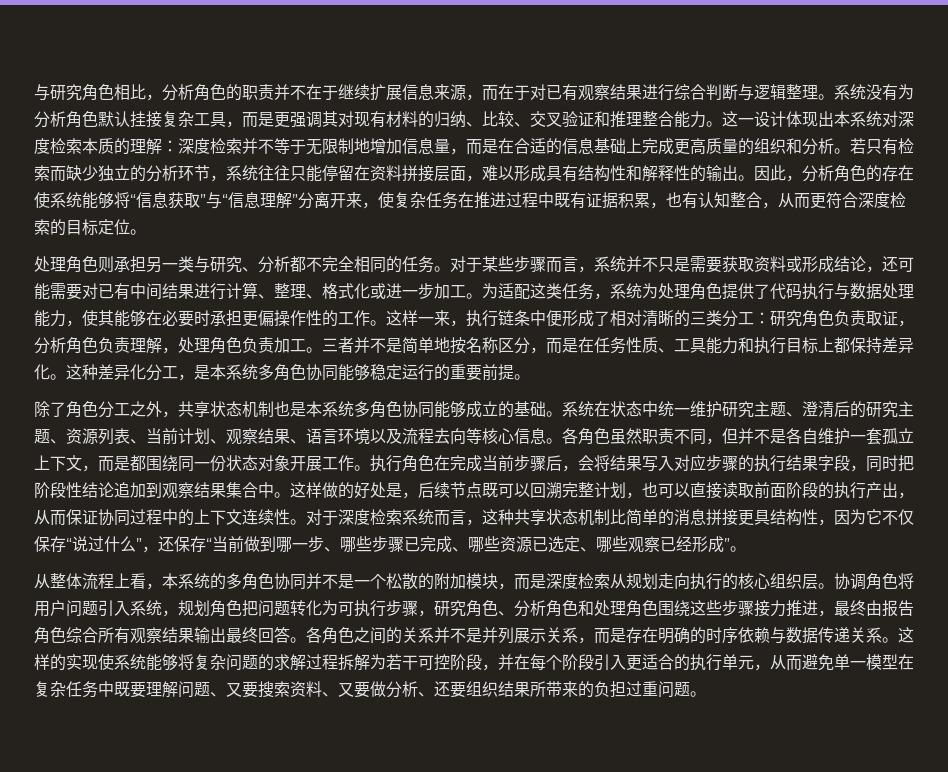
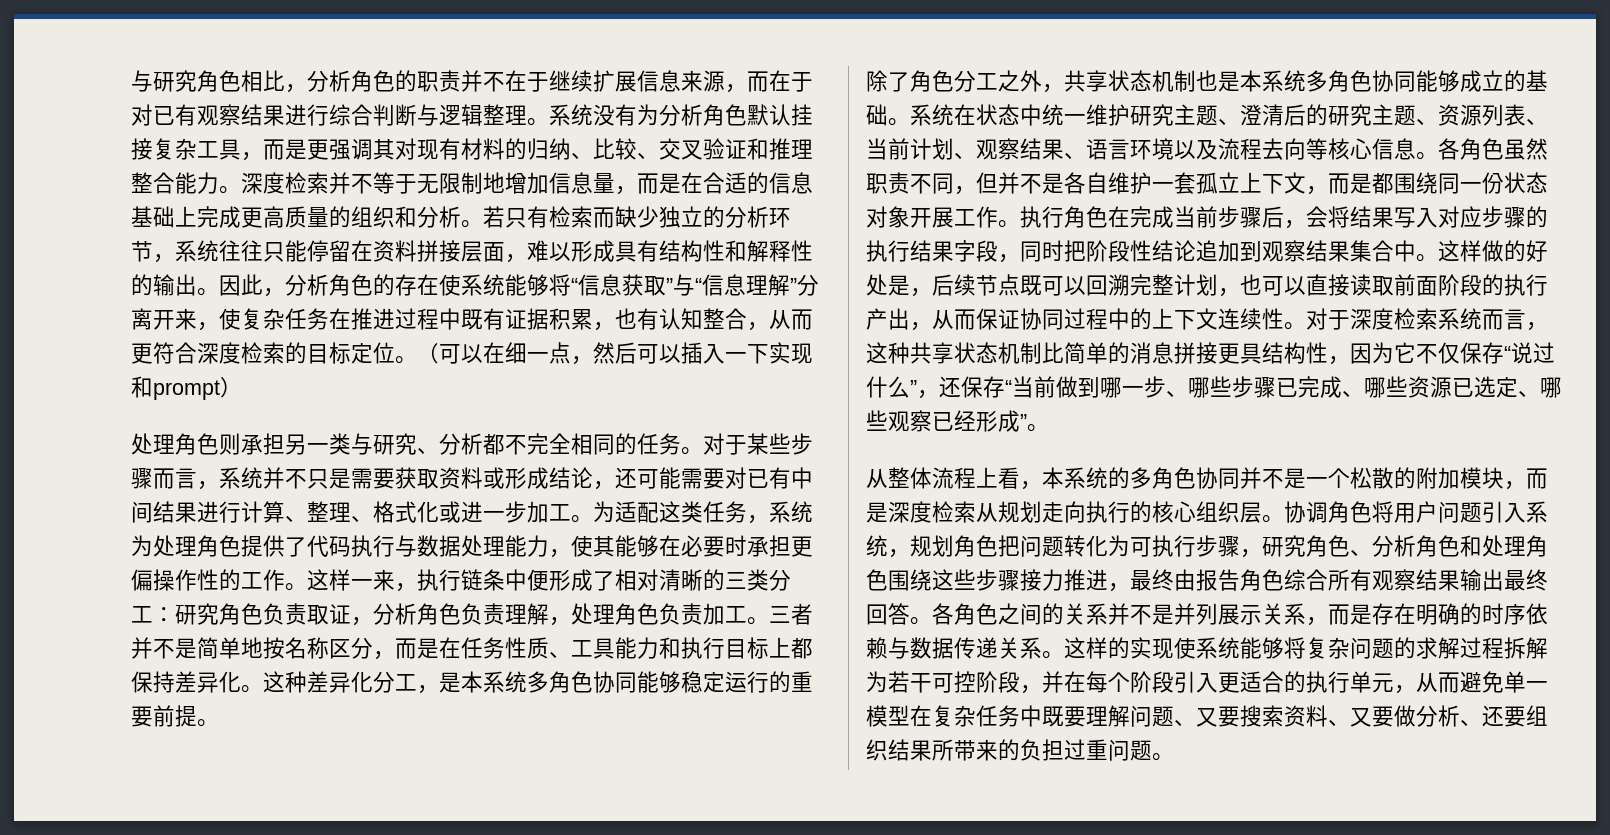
- 这一设计体现出本系统对深度检索本质的理解：深度检索并不等于无限制地增加信息量，而是在合适的信息基础上完成更高质量的组织和分析。
+ 深度检索并不等于无限制地增加信息量，而是在合适的信息基础上完成更高质量的组织和分析。
+ （可以在细一点，然后可以插入一下实现和prompt）

